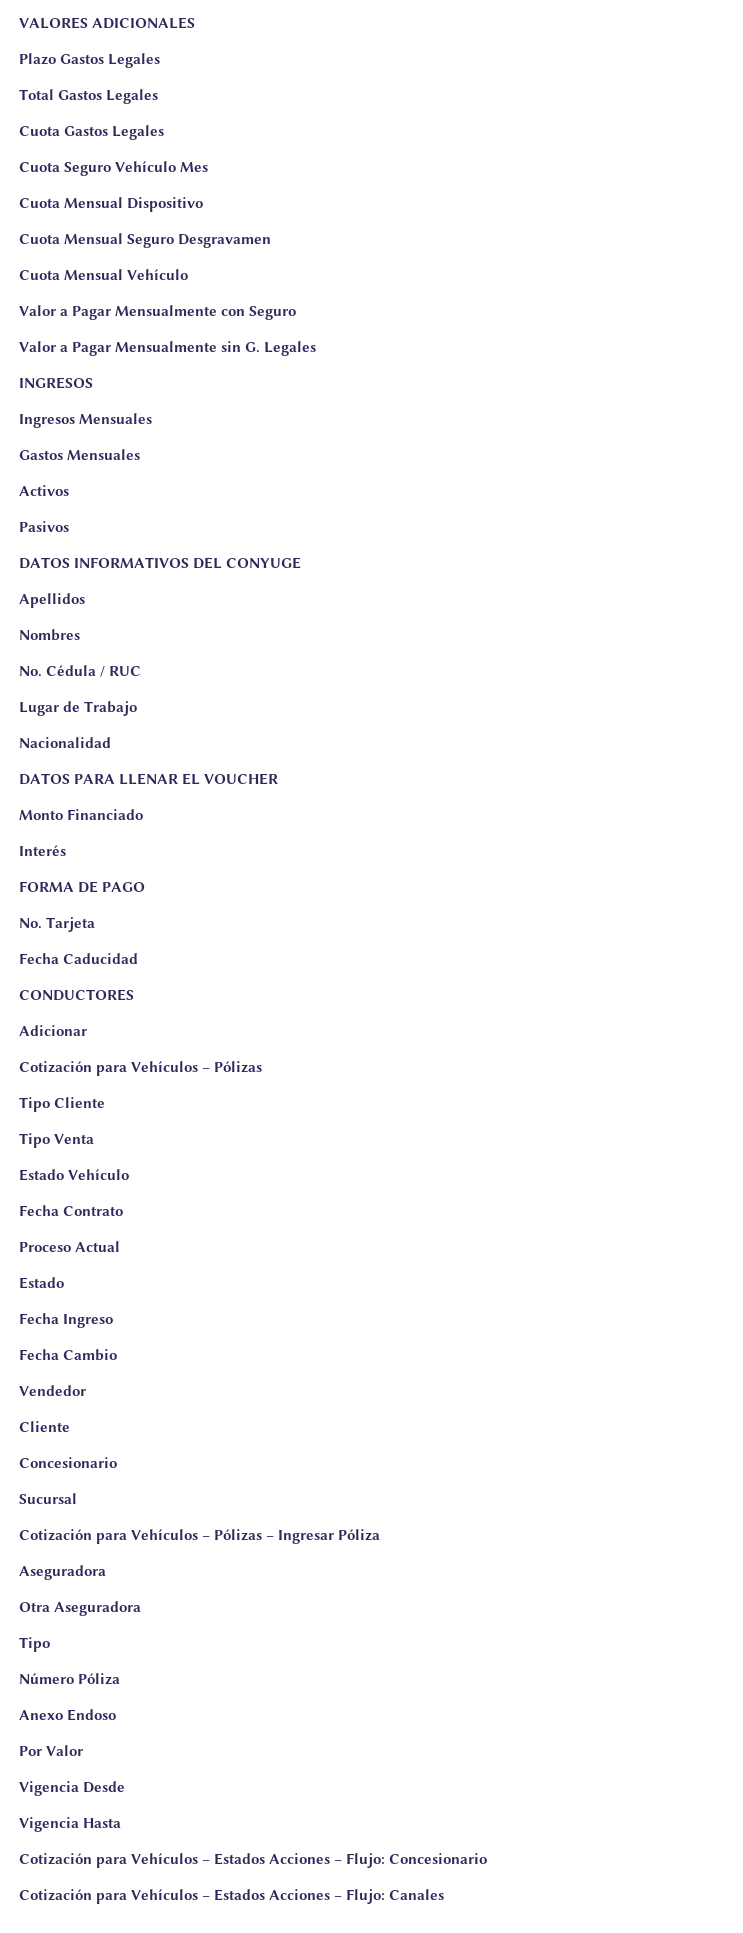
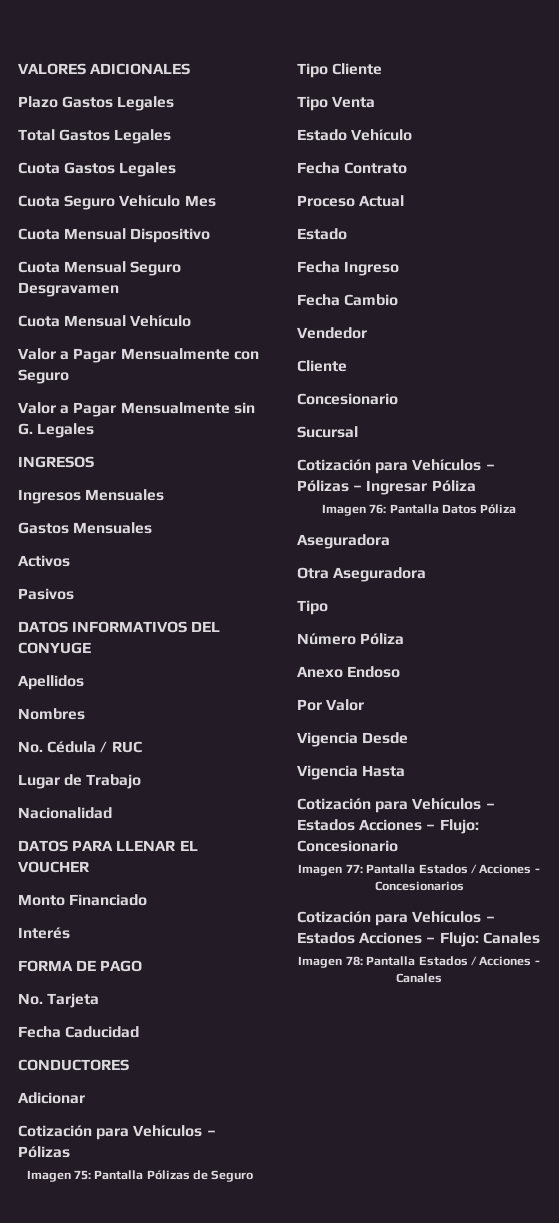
+ Imagen 75: Pantalla Pólizas de Seguro
+ Imagen 76: Pantalla Datos Póliza
+ Imagen 77: Pantalla Estados / Acciones - Concesionarios
+ Imagen 78: Pantalla Estados / Acciones - Canales

